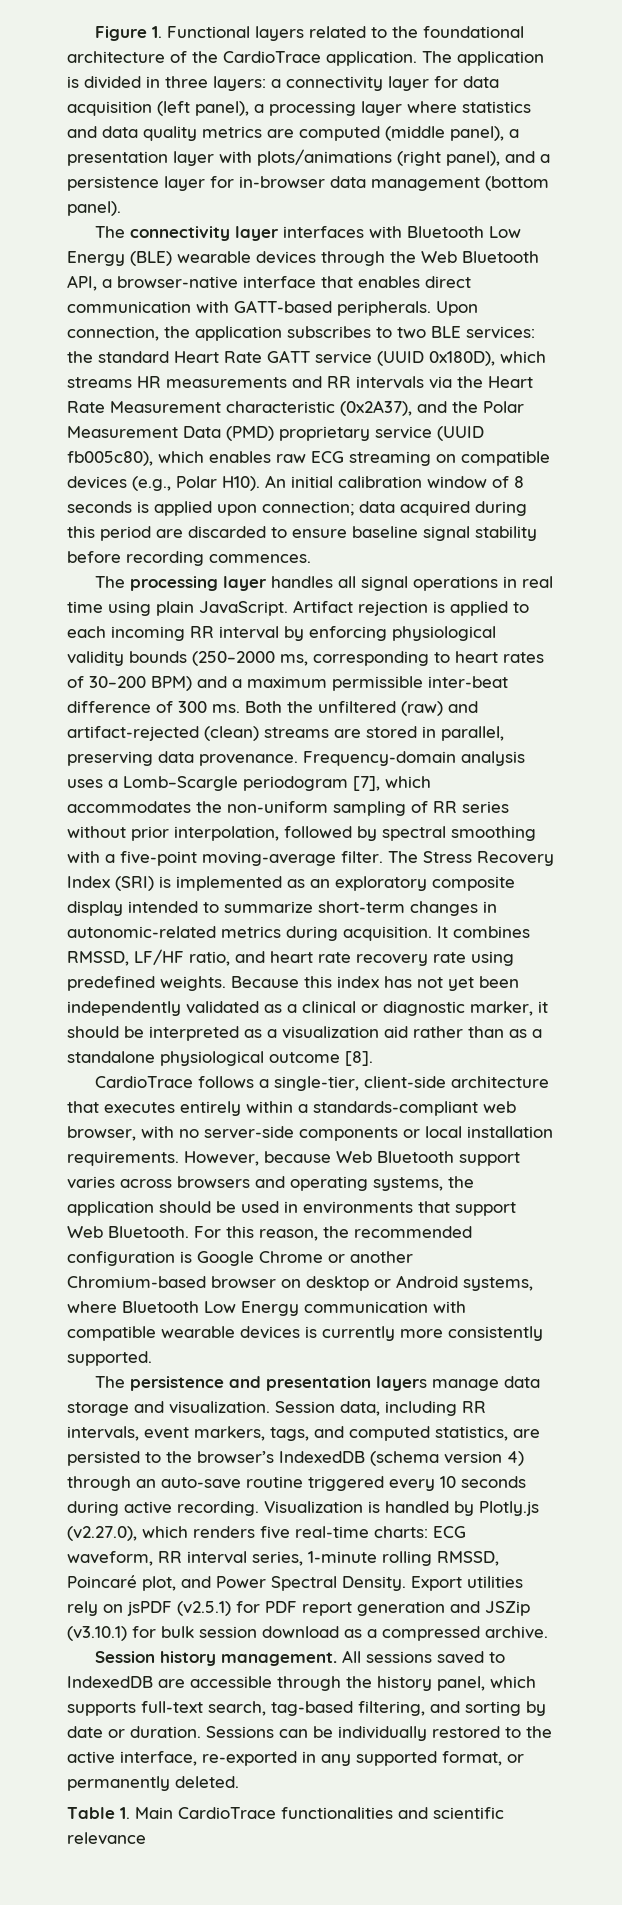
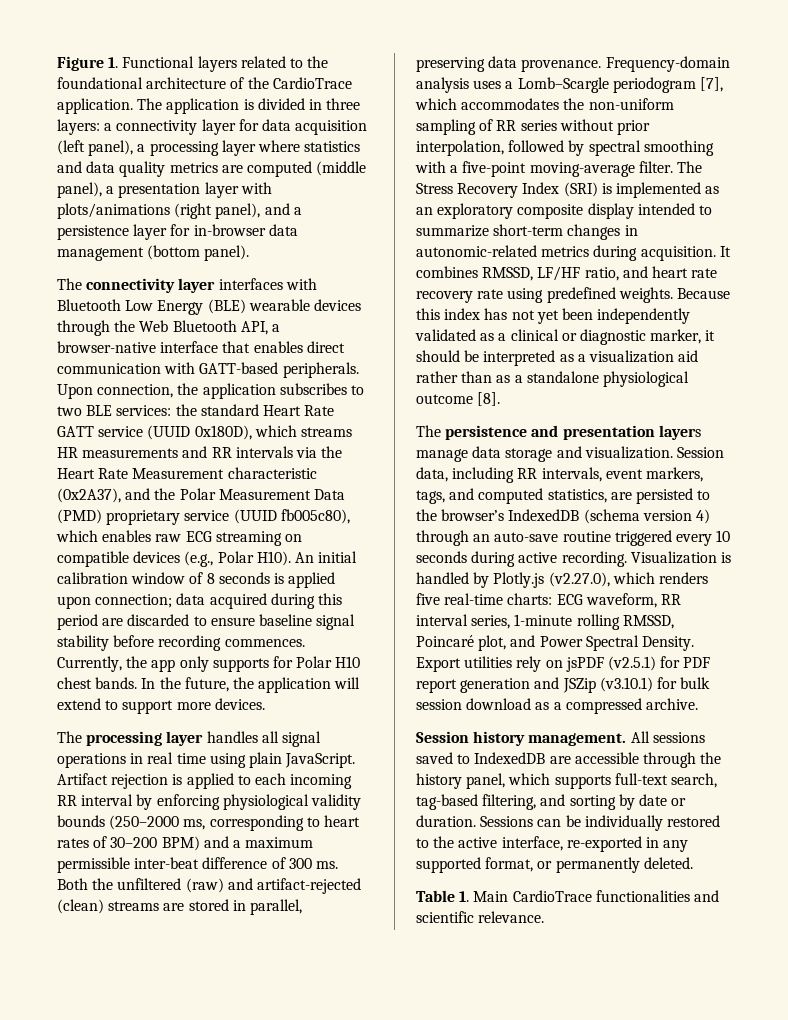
+ Currently, the app only supports for Polar H10 chest bands. In the future, the application will extend to support more devices.
- CardioTrace follows a single-tier, client-side architecture that executes entirely within a standards-compliant web browser, with no server-side components or local installation requirements. However, because Web Bluetooth support varies across browsers and operating systems, the application should be used in environments that support Web Bluetooth. For this reason, the recommended configuration is Google Chrome or another Chromium-based browser on desktop or Android systems, where Bluetooth Low Energy communication with compatible wearable devices is currently more consistently supported.
- Table 1. Main CardioTrace functionalities and scientific relevance
+ Table 1. Main CardioTrace functionalities and scientific relevance.

